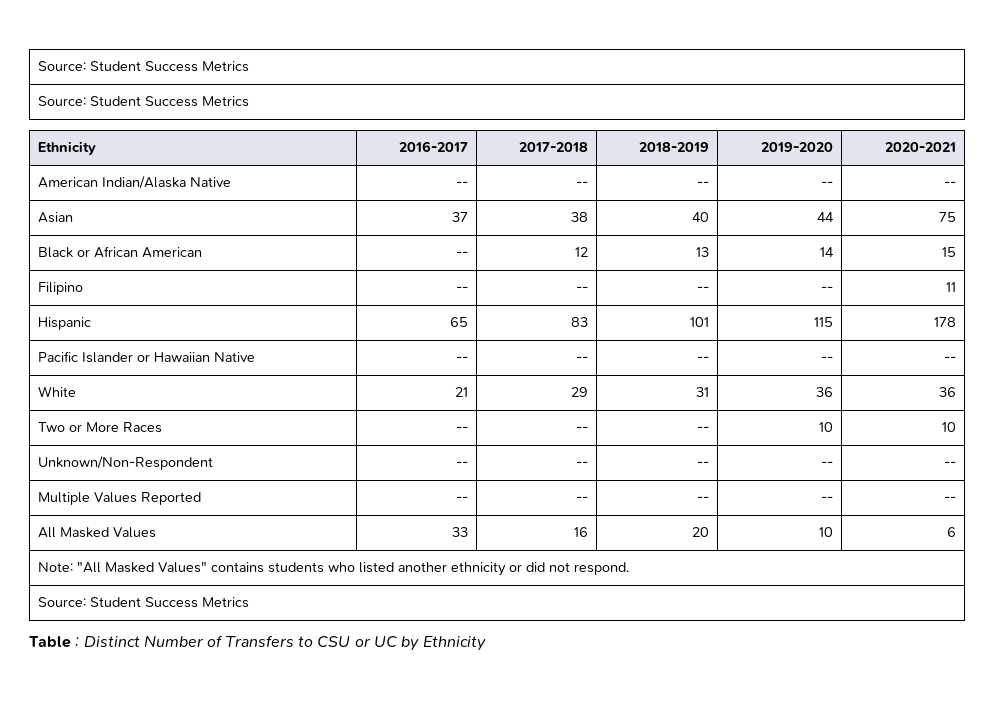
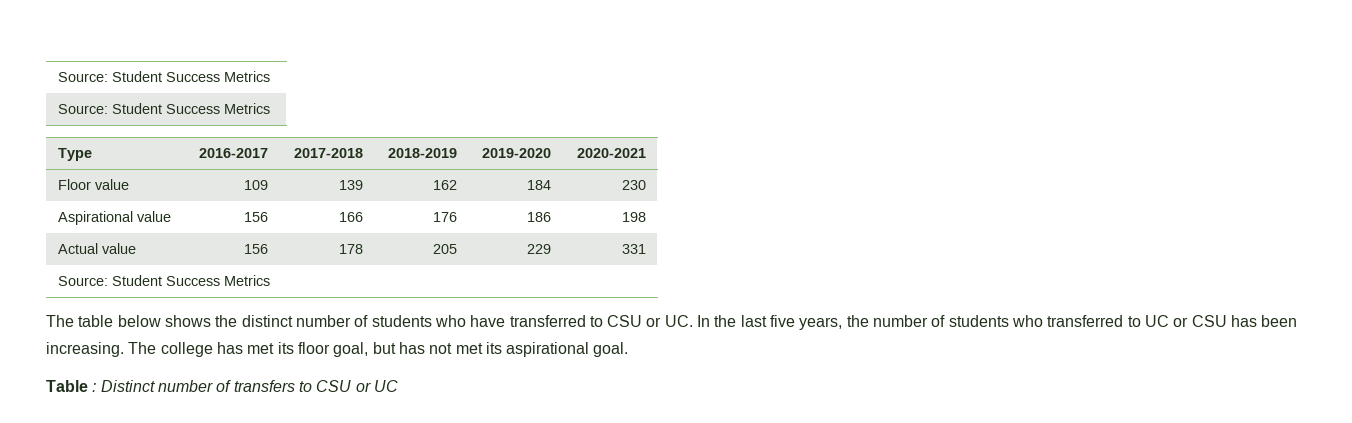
- Ethnicity | 2016-2017 | 2017-2018 | 2018-2019 | 2019-2020 | 2020-2021
+ Type | 2016-2017 | 2017-2018 | 2018-2019 | 2019-2020 | 2020-2021
- American Indian/Alaska Native | -- | -- | -- | -- | --
- Asian | 37 | 38 | 40 | 44 | 75
- Black or African American | -- | 12 | 13 | 14 | 15
- Filipino | -- | -- | -- | -- | 11
- Hispanic | 65 | 83 | 101 | 115 | 178
- Pacific Islander or Hawaiian Native | -- | -- | -- | -- | --
- White | 21 | 29 | 31 | 36 | 36
- Two or More Races | -- | -- | -- | 10 | 10
- Unknown/Non-Respondent | -- | -- | -- | -- | --
- Multiple Values Reported | -- | -- | -- | -- | --
- All Masked Values | 33 | 16 | 20 | 10 | 6
- Note: "All Masked Values" contains students who listed another ethnicity or did not respond.
+ Floor value | 109 | 139 | 162 | 184 | 230
+ Aspirational value | 156 | 166 | 176 | 186 | 198
+ Actual value | 156 | 178 | 205 | 229 | 331
  Source: Student Success Metrics
+ The table below shows the distinct number of students who have transferred to CSU or UC. In the last five years, the number of students who transferred to UC or CSU has been increasing. The college has met its floor goal, but has not met its aspirational goal.
- Table : Distinct Number of Transfers to CSU or UC by Ethnicity
+ Table : Distinct number of transfers to CSU or UC

